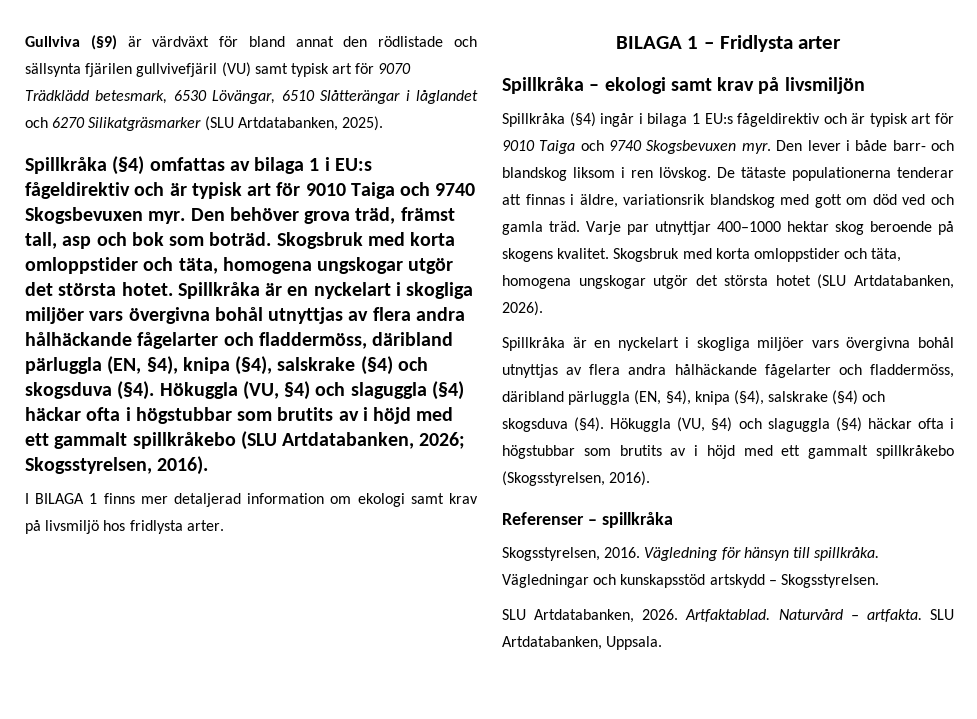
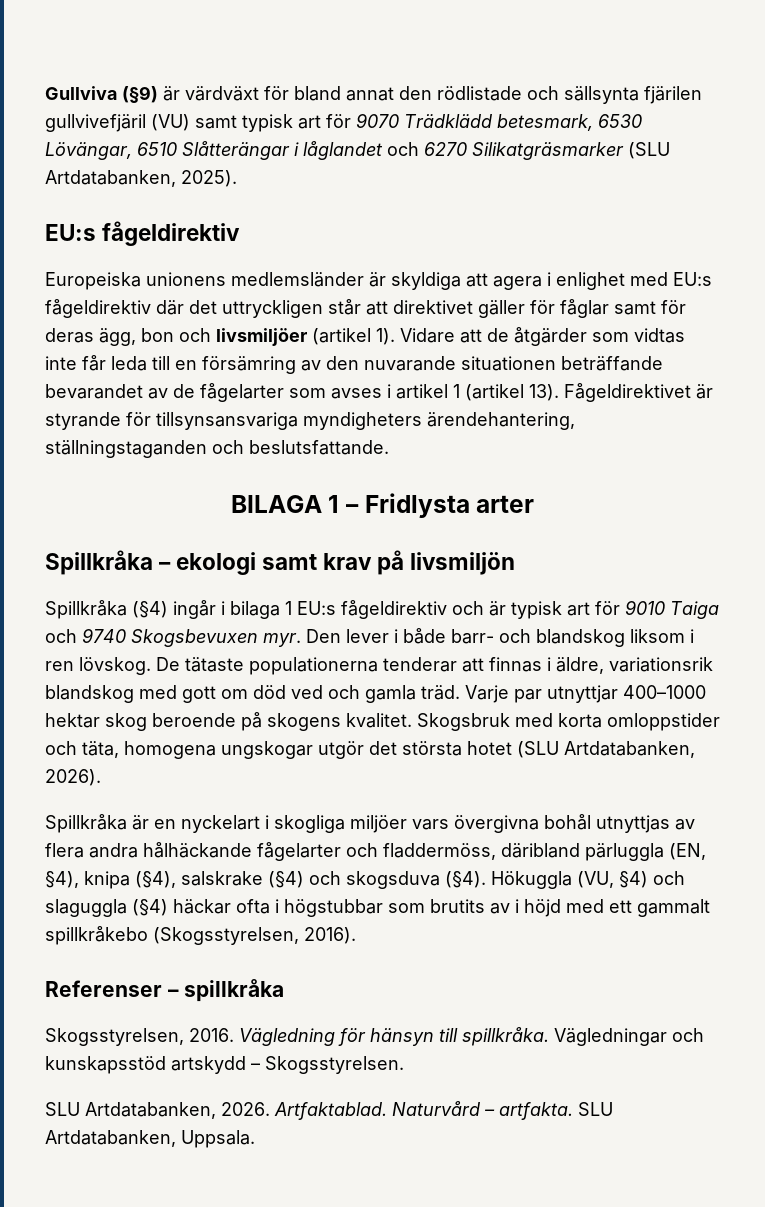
  Gullviva (§9) är värdväxt för bland annat den rödlistade och sällsynta fjärilen gullvivefjäril (VU) samt typisk art för 9070 Trädklädd betesmark, 6530 Lövängar, 6510 Slåtterängar i låglandet och 6270 Silikatgräsmarker (SLU Artdatabanken, 2025).
- Spillkråka (§4) omfattas av bilaga 1 i EU:s fågeldirektiv och är typisk art för 9010 Taiga och 9740 Skogsbevuxen myr. Den behöver grova träd, främst tall, asp och bok som boträd. Skogsbruk med korta omloppstider och täta, homogena ungskogar utgör det största hotet. Spillkråka är en nyckelart i skogliga miljöer vars övergivna bohål utnyttjas av flera andra hålhäckande fågelarter och fladdermöss, däribland pärluggla (EN, §4), knipa (§4), salskrake (§4) och skogsduva (§4). Hökuggla (VU, §4) och slaguggla (§4) häckar ofta i högstubbar som brutits av i höjd med ett gammalt spillkråkebo (SLU Artdatabanken, 2026; Skogsstyrelsen, 2016).
- I BILAGA 1 finns mer detaljerad information om ekologi samt krav på livsmiljö hos fridlysta arter.
+ EU:s fågeldirektiv
+ Europeiska unionens medlemsländer är skyldiga att agera i enlighet med EU:s fågeldirektiv där det uttryckligen står att direktivet gäller för fåglar samt för deras ägg, bon och livsmiljöer (artikel 1). Vidare att de åtgärder som vidtas inte får leda till en försämring av den nuvarande situationen beträffande bevarandet av de fågelarter som avses i artikel 1 (artikel 13). Fågeldirektivet är styrande för tillsynsansvariga myndigheters ärendehantering, ställningstaganden och beslutsfattande.

